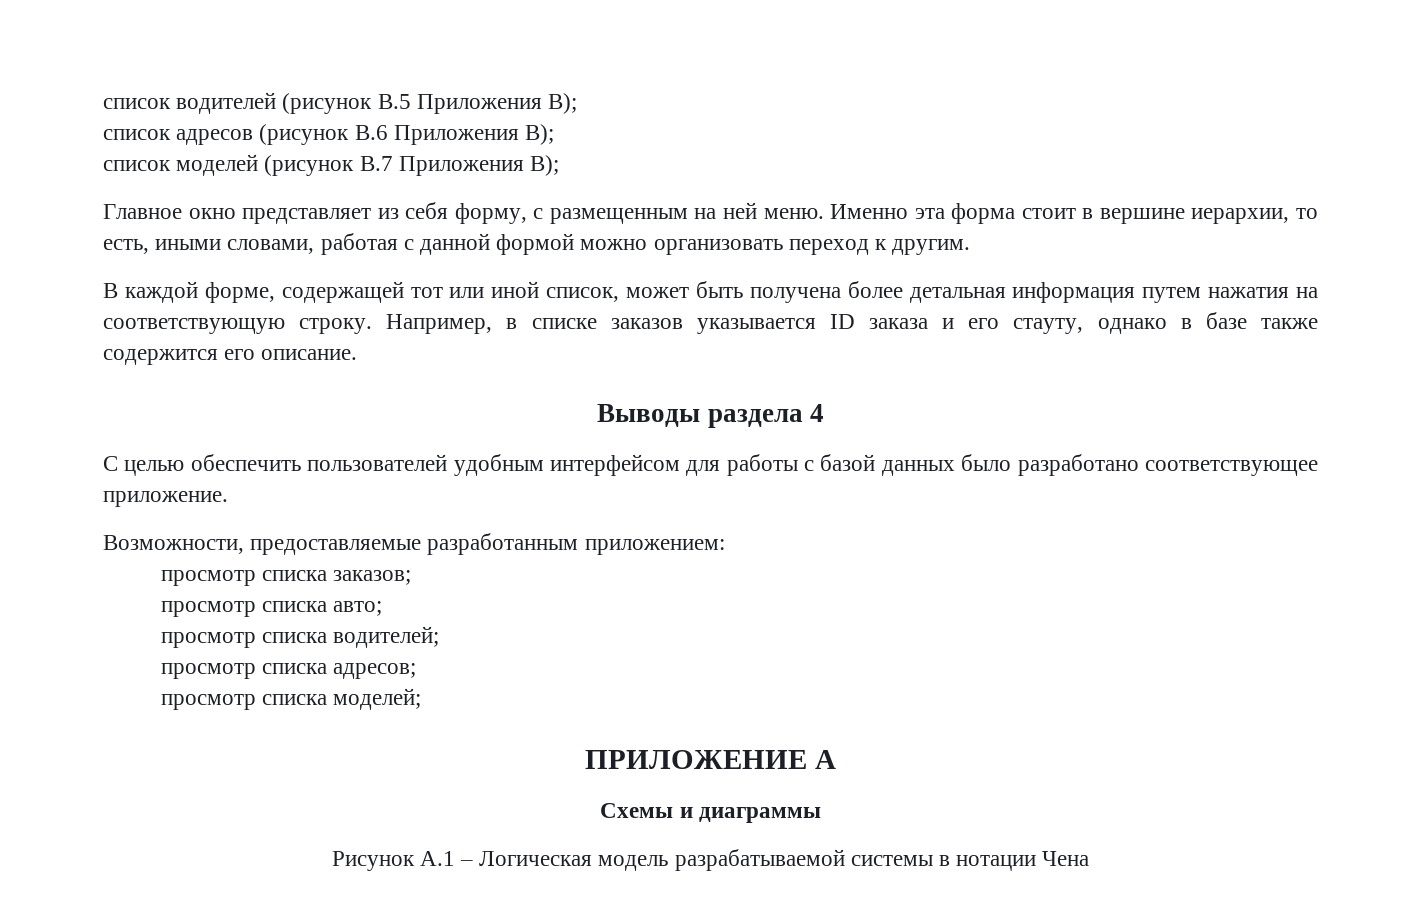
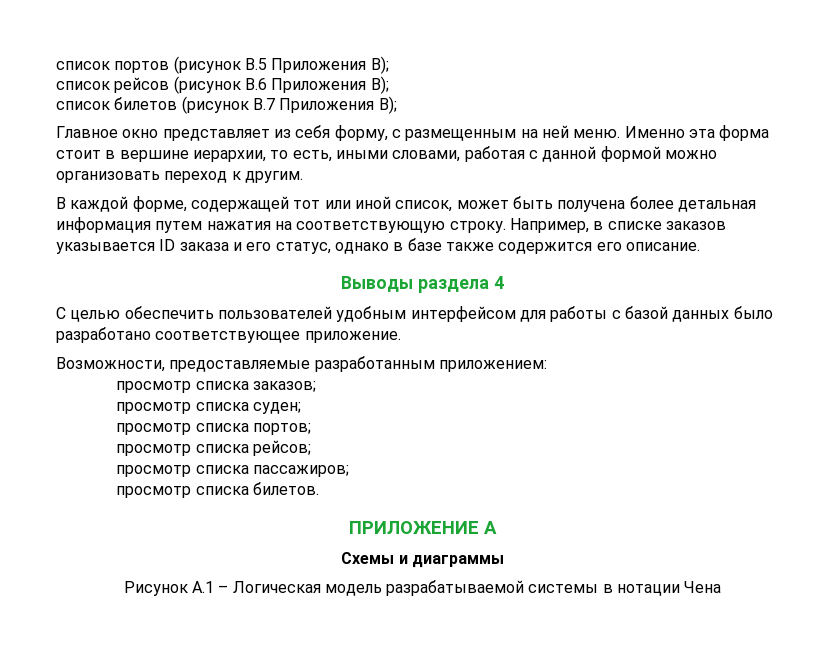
- список водителей (рисунок В.5 Приложения В);
+ список портов (рисунок В.5 Приложения В);
- список адресов (рисунок В.6 Приложения В);
+ список рейсов (рисунок В.6 Приложения В);
- список моделей (рисунок В.7 Приложения В);
+ список билетов (рисунок В.7 Приложения В);
- Например, в списке заказов указывается ID заказа и его стауту, однако в базе также содержится его описание.
+ Например, в списке заказов указывается ID заказа и его статус, однако в базе также содержится его описание.
- просмотр списка авто;
- просмотр списка водителей;
- просмотр списка адресов;
- просмотр списка моделей;
+ просмотр списка суден;
+ просмотр списка портов;
+ просмотр списка рейсов;
+ просмотр списка пассажиров;
+ просмотр списка билетов.

